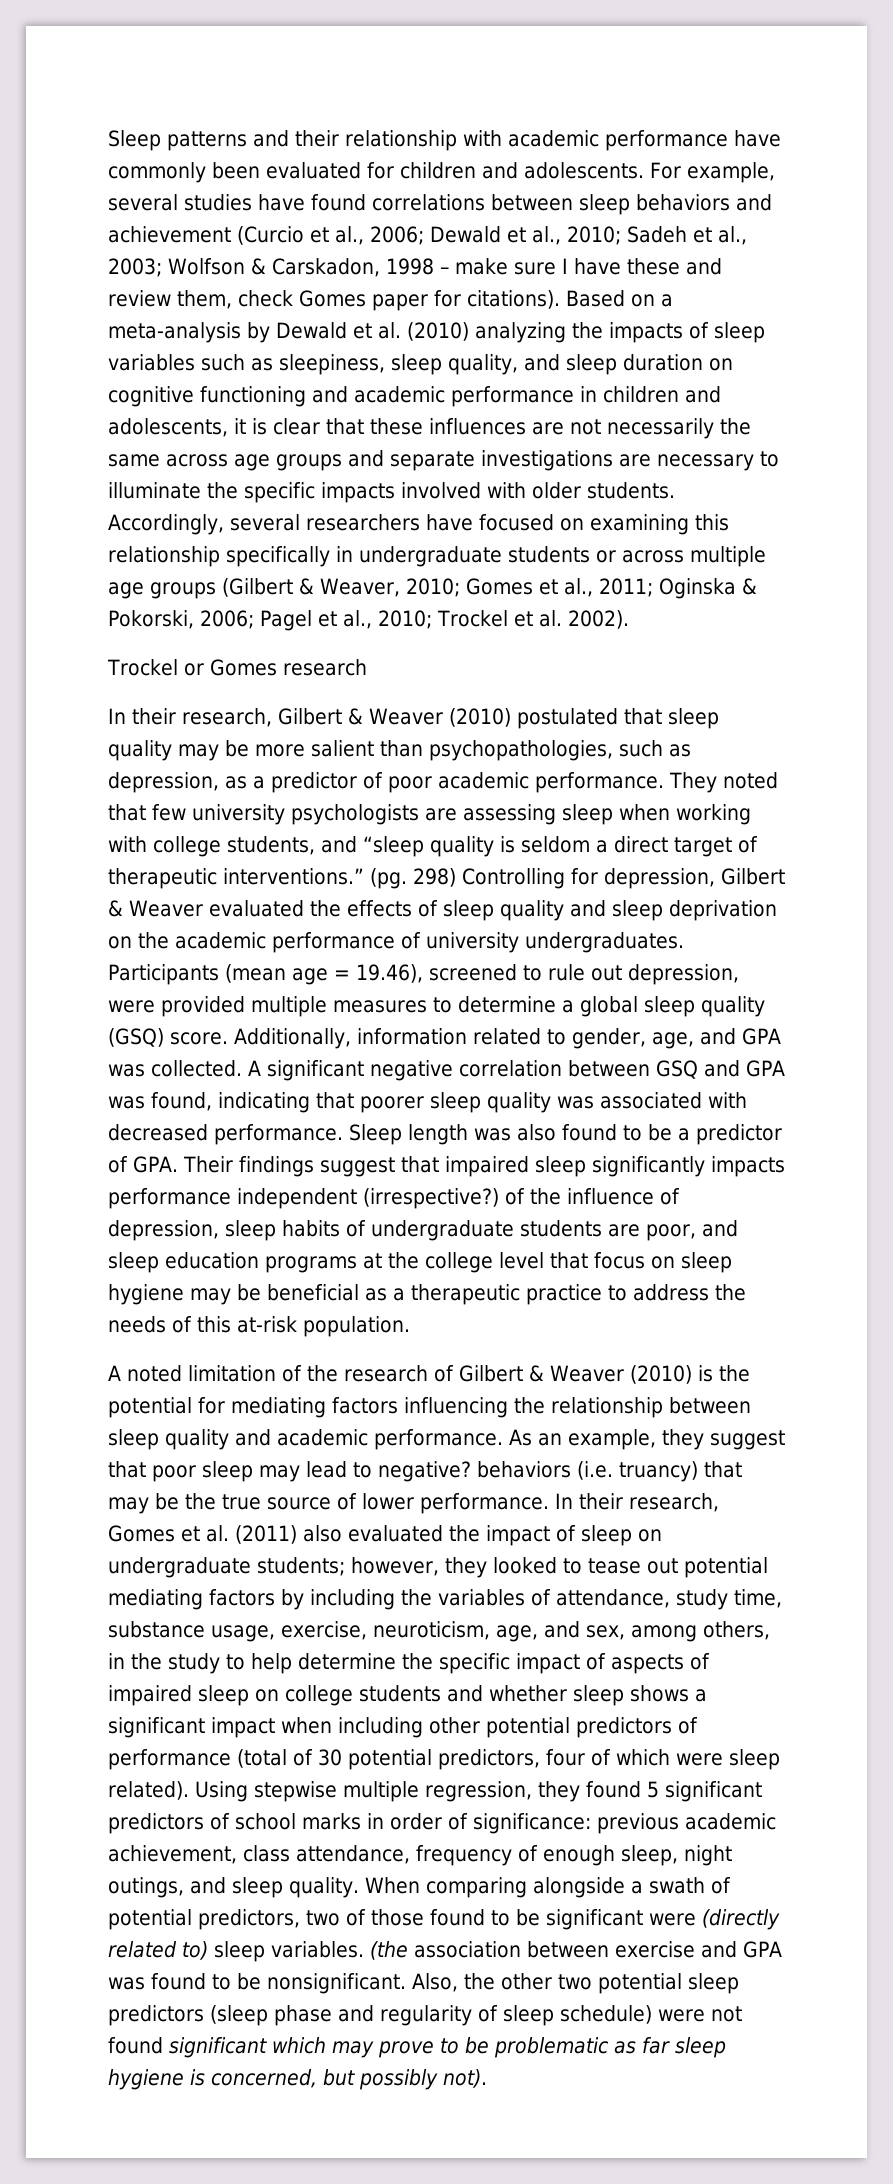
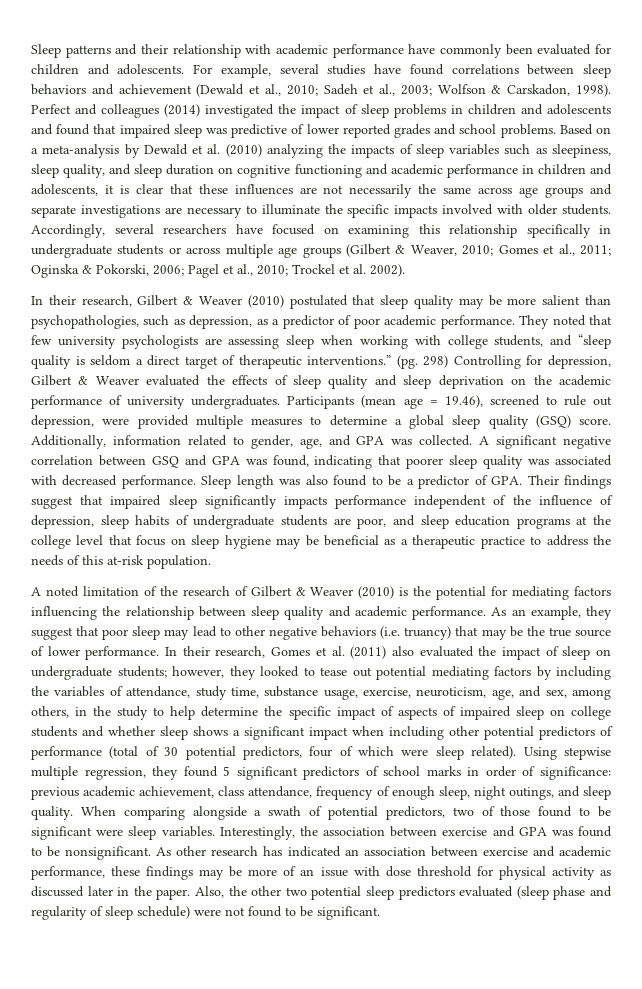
- For example, several studies have found correlations between sleep behaviors and achievement (Curcio et al., 2006; Dewald et al., 2010; Sadeh et al., 2003; Wolfson & Carskadon, 1998 – make sure I have these and review them, check Gomes paper for citations).
+ For example, several studies have found correlations between sleep behaviors and achievement (Dewald et al., 2010; Sadeh et al., 2003; Wolfson & Carskadon, 1998). Perfect and colleagues (2014) investigated the impact of sleep problems in children and adolescents and found that impaired sleep was predictive of lower reported grades and school problems.
- Trockel or Gomes research
- Sleep length was also found to be a predictor of GPA. Their findings suggest that impaired sleep significantly impacts performance independent (irrespective?) of the influence of depression, sleep habits of undergraduate students are poor, and sleep education programs at the college level that focus on sleep hygiene may be beneficial as a therapeutic practice to address the needs of this at-risk population.
+ Sleep length was also found to be a predictor of GPA. Their findings suggest that impaired sleep significantly impacts performance independent of the influence of depression, sleep habits of undergraduate students are poor, and sleep education programs at the college level that focus on sleep hygiene may be beneficial as a therapeutic practice to address the needs of this at-risk population.
- As an example, they suggest that poor sleep may lead to negative? behaviors (i.e. truancy) that may be the true source of lower performance.
+ As an example, they suggest that poor sleep may lead to other negative behaviors (i.e. truancy) that may be the true source of lower performance.
- When comparing alongside a swath of potential predictors, two of those found to be significant were (directly related to) sleep variables. (the association between exercise and GPA was found to be nonsignificant.
+ When comparing alongside a swath of potential predictors, two of those found to be significant were sleep variables. Interestingly, the association between exercise and GPA was found to be nonsignificant.
+ As other research has indicated an association between exercise and academic performance, these findings may be more of an issue with dose threshold for physical activity as discussed later in the paper.
- Also, the other two potential sleep predictors (sleep phase and regularity of sleep schedule) were not found significant which may prove to be problematic as far sleep hygiene is concerned, but possibly not).
+ Also, the other two potential sleep predictors evaluated (sleep phase and regularity of sleep schedule) were not found to be significant.

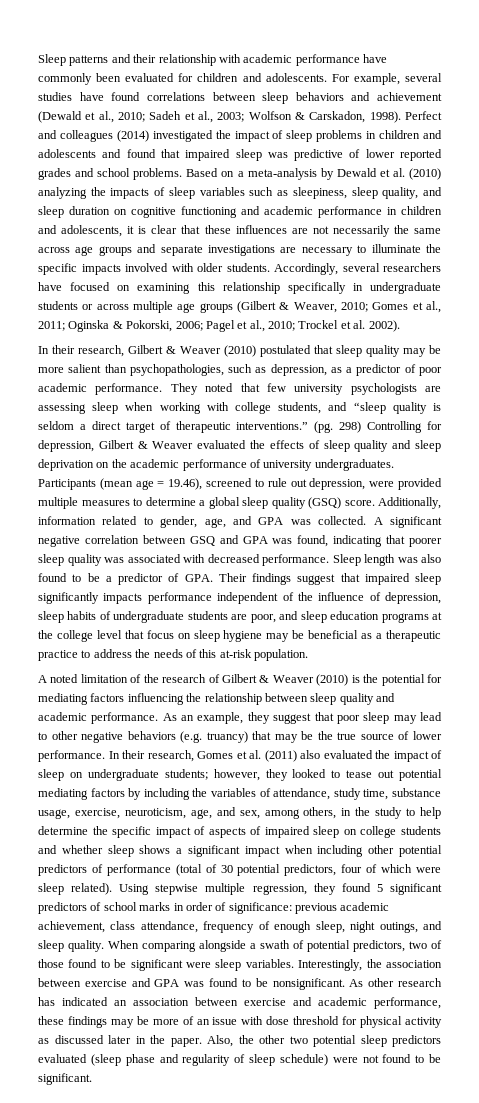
- As an example, they suggest that poor sleep may lead to other negative behaviors (i.e. truancy) that may be the true source of lower performance.
+ As an example, they suggest that poor sleep may lead to other negative behaviors (e.g. truancy) that may be the true source of lower performance.

